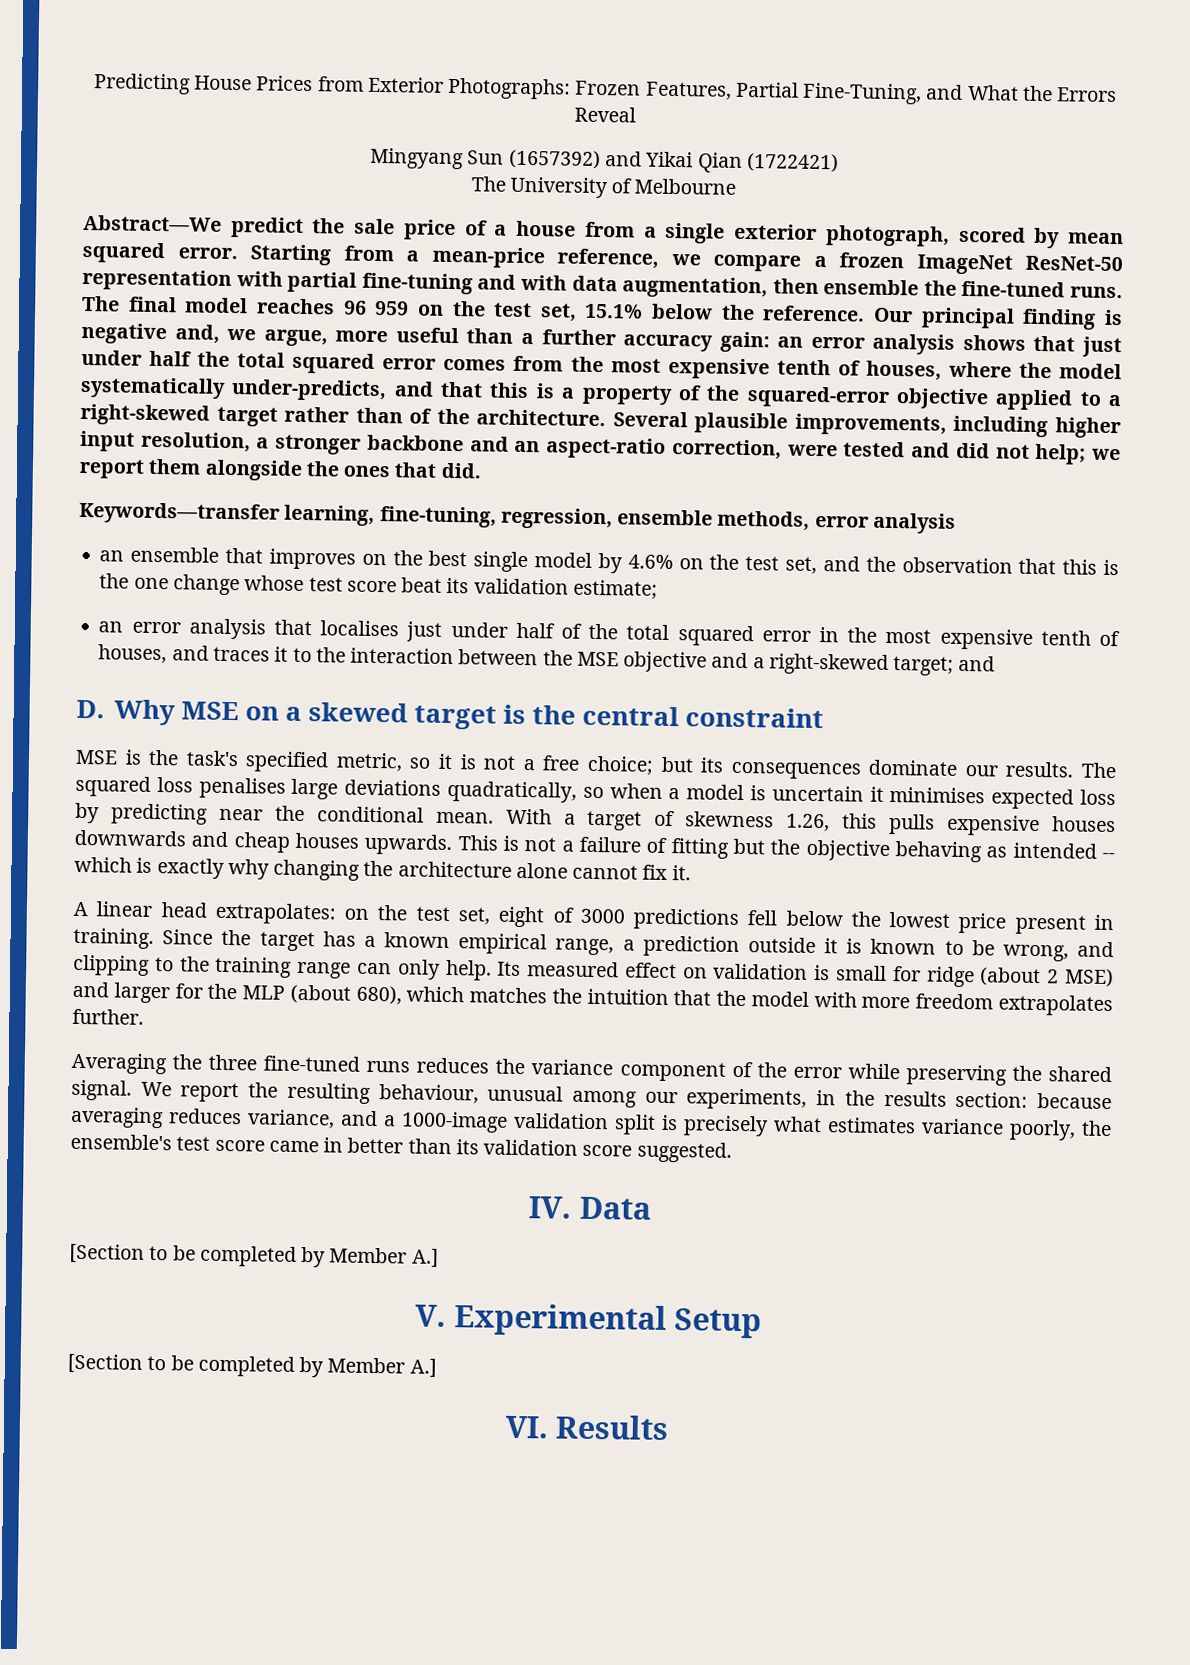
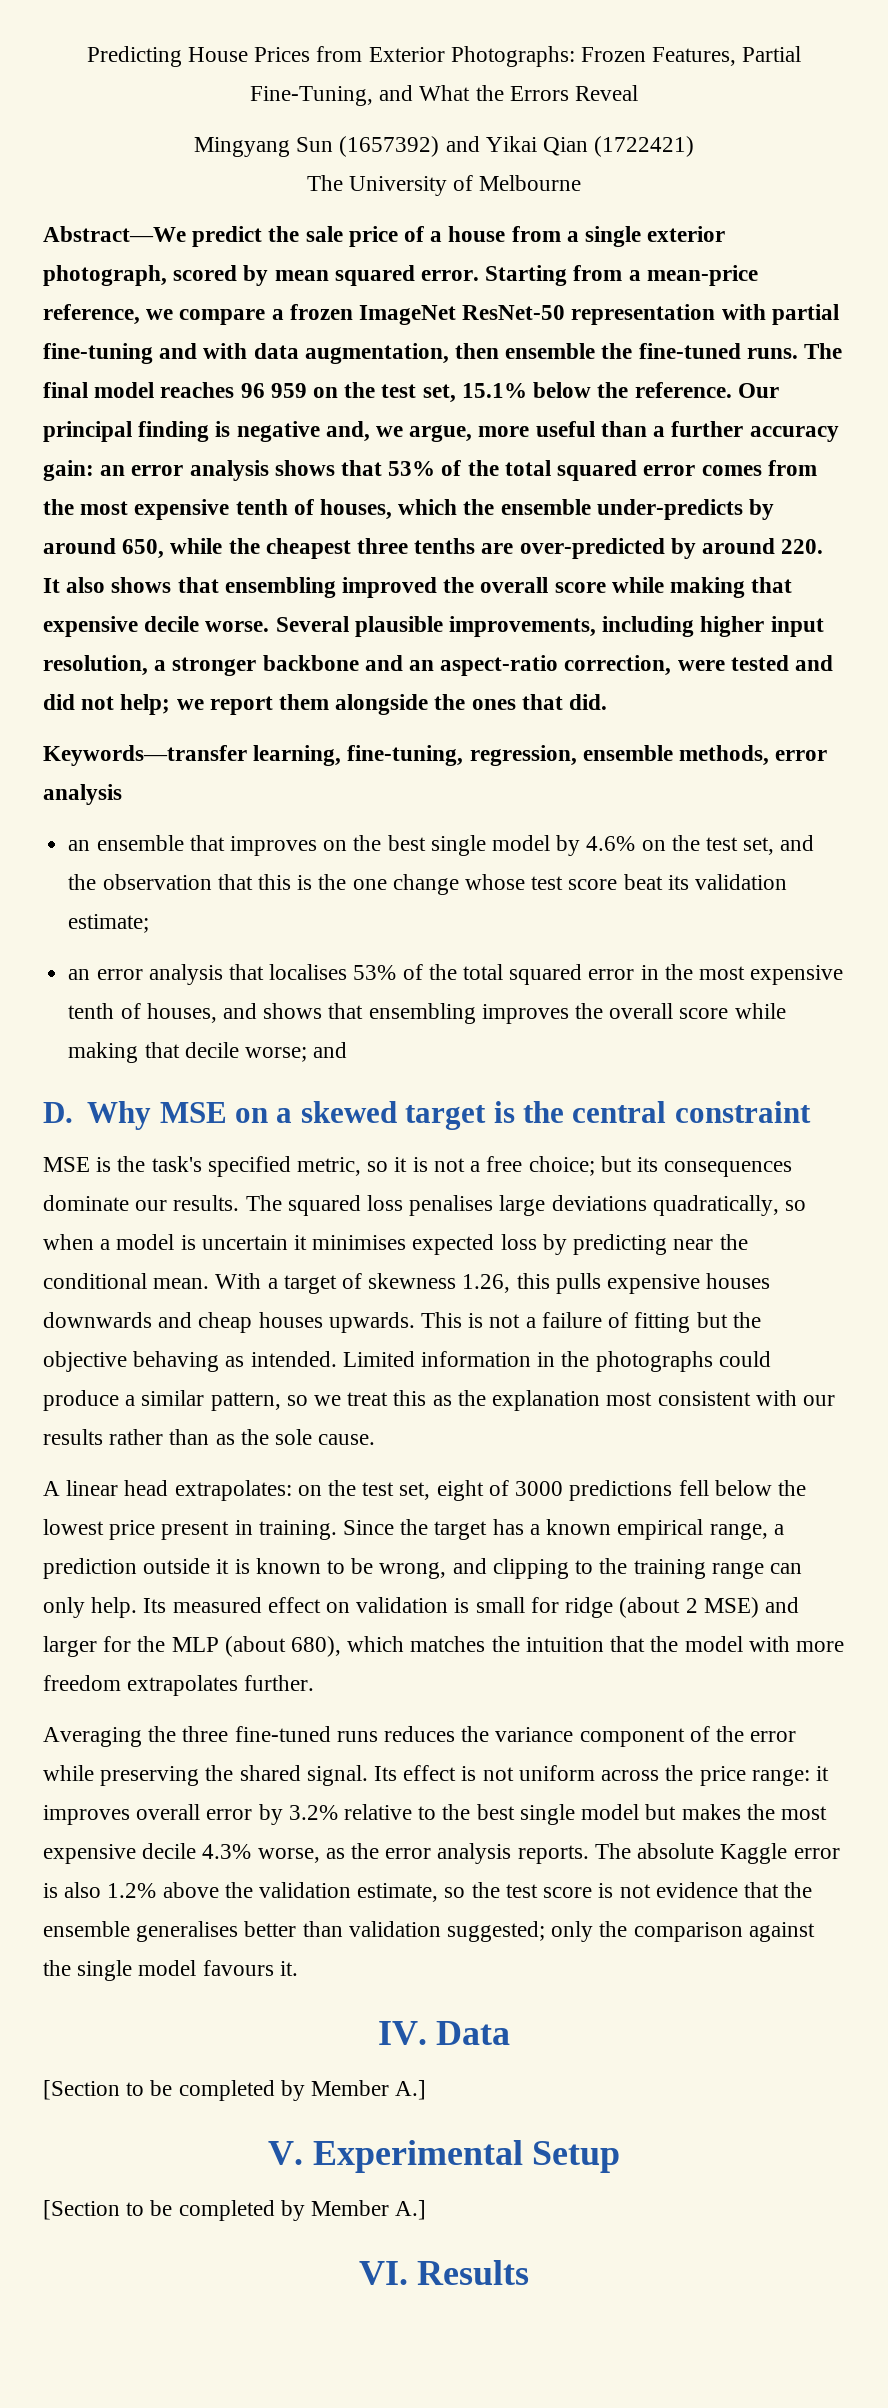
- Our principal finding is negative and, we argue, more useful than a further accuracy gain: an error analysis shows that just under half the total squared error comes from the most expensive tenth of houses, where the model systematically under-predicts, and that this is a property of the squared-error objective applied to a right-skewed target rather than of the architecture.
+ Our principal finding is negative and, we argue, more useful than a further accuracy gain: an error analysis shows that 53% of the total squared error comes from the most expensive tenth of houses, which the ensemble under-predicts by around 650, while the cheapest three tenths are over-predicted by around 220. It also shows that ensembling improved the overall score while making that expensive decile worse.
- an error analysis that localises just under half of the total squared error in the most expensive tenth of houses, and traces it to the interaction between the MSE objective and a right-skewed target; and
+ an error analysis that localises 53% of the total squared error in the most expensive tenth of houses, and shows that ensembling improves the overall score while making that decile worse; and
- This is not a failure of fitting but the objective behaving as intended -- which is exactly why changing the architecture alone cannot fix it.
+ This is not a failure of fitting but the objective behaving as intended. Limited information in the photographs could produce a similar pattern, so we treat this as the explanation most consistent with our results rather than as the sole cause.
- We report the resulting behaviour, unusual among our experiments, in the results section: because averaging reduces variance, and a 1000-image validation split is precisely what estimates variance poorly, the ensemble's test score came in better than its validation score suggested.
+ Its effect is not uniform across the price range: it improves overall error by 3.2% relative to the best single model but makes the most expensive decile 4.3% worse, as the error analysis reports. The absolute Kaggle error is also 1.2% above the validation estimate, so the test score is not evidence that the ensemble generalises better than validation suggested; only the comparison against the single model favours it.

